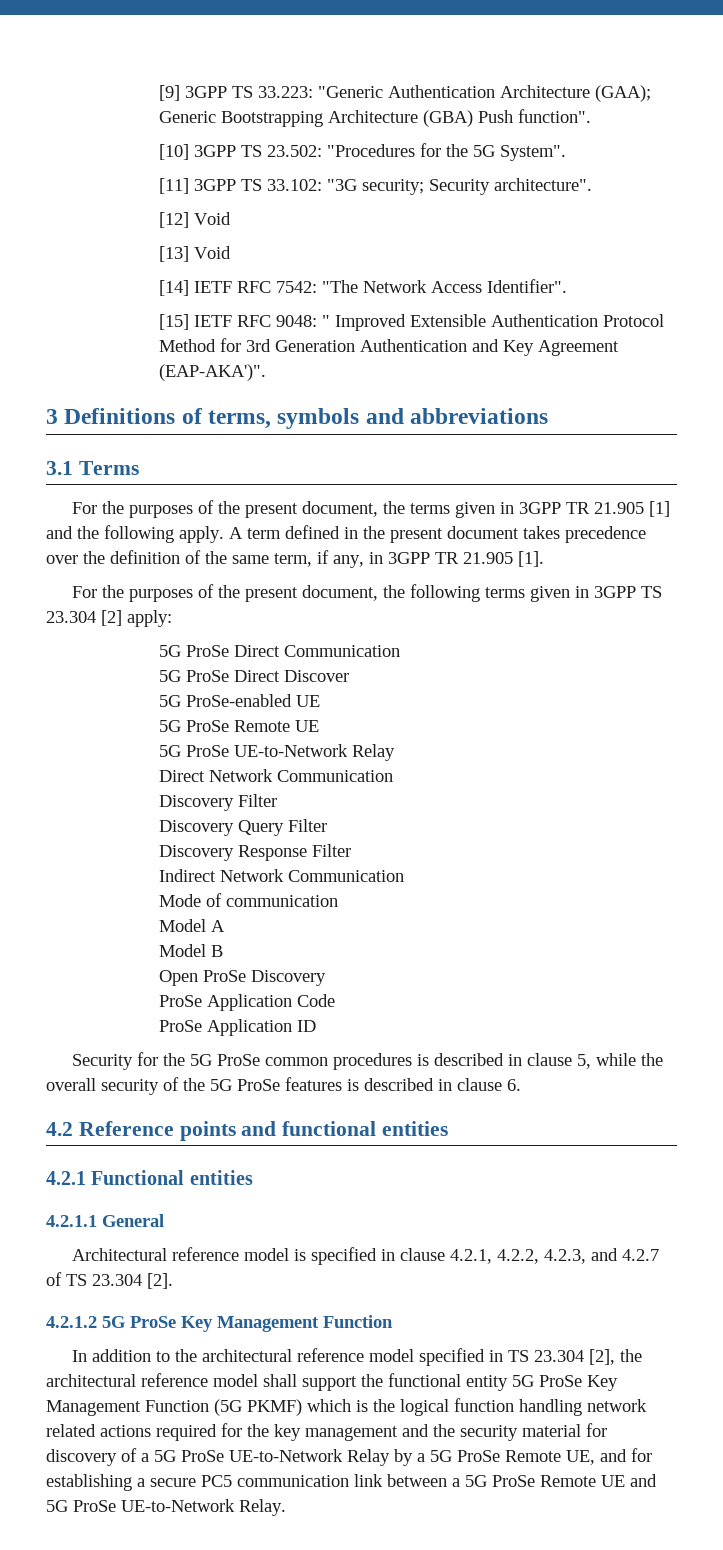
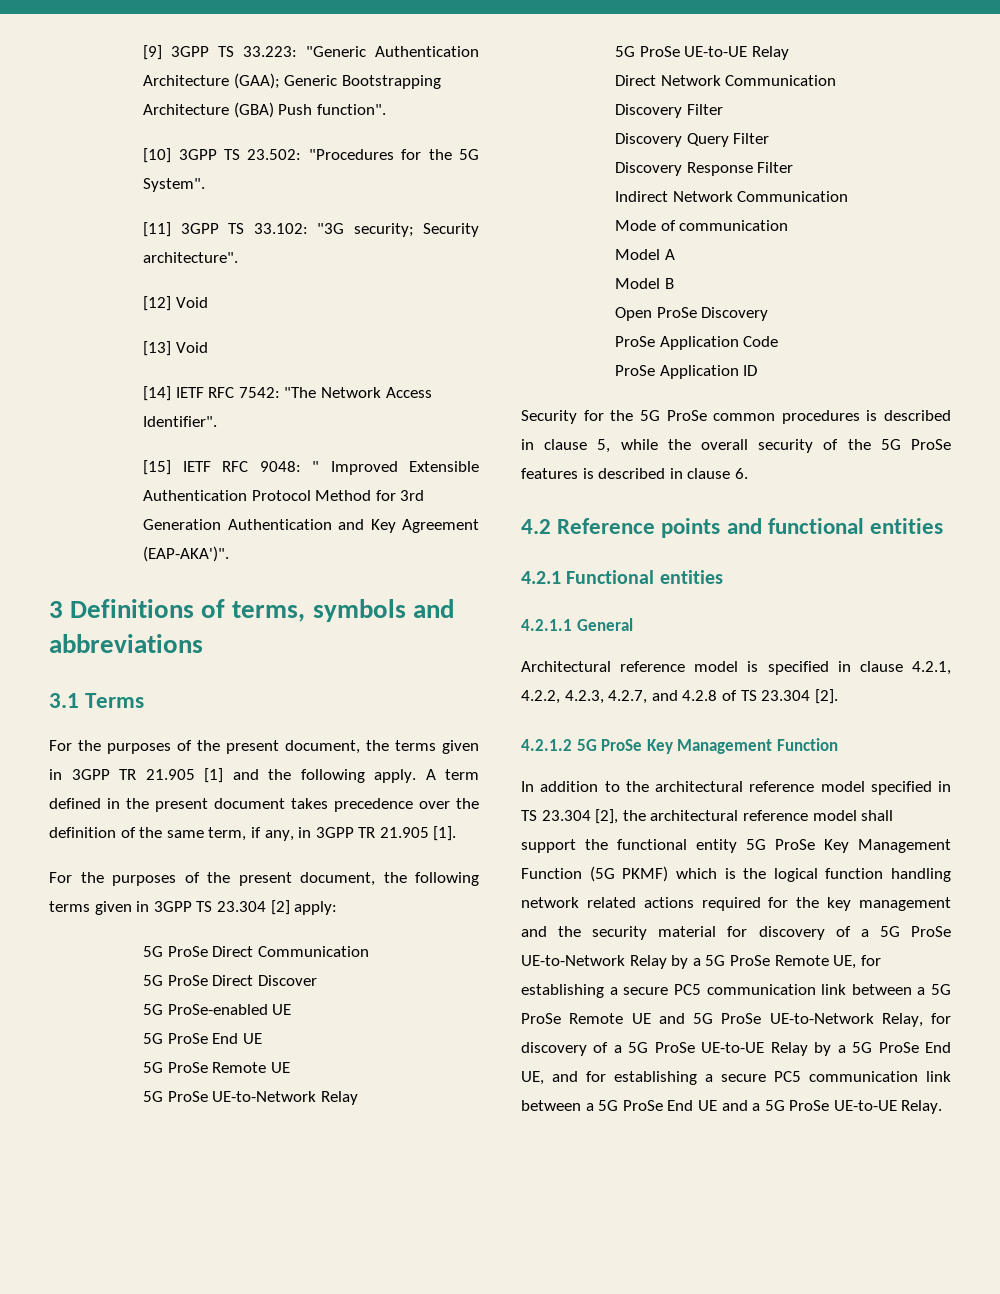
  5G ProSe-enabled UE
+ 5G ProSe End UE
  5G ProSe Remote UE
  5G ProSe UE-to-Network Relay
+ 5G ProSe UE-to-UE Relay
- Architectural reference model is specified in clause 4.2.1, 4.2.2, 4.2.3, and 4.2.7 of TS 23.304 [2].
+ Architectural reference model is specified in clause 4.2.1, 4.2.2, 4.2.3, 4.2.7, and 4.2.8 of TS 23.304 [2].
- In addition to the architectural reference model specified in TS 23.304 [2], the architectural reference model shall support the functional entity 5G ProSe Key Management Function (5G PKMF) which is the logical function handling network related actions required for the key management and the security material for discovery of a 5G ProSe UE-to-Network Relay by a 5G ProSe Remote UE, and for establishing a secure PC5 communication link between a 5G ProSe Remote UE and 5G ProSe UE-to-Network Relay.
+ In addition to the architectural reference model specified in TS 23.304 [2], the architectural reference model shall support the functional entity 5G ProSe Key Management Function (5G PKMF) which is the logical function handling network related actions required for the key management and the security material for discovery of a 5G ProSe UE-to-Network Relay by a 5G ProSe Remote UE, for establishing a secure PC5 communication link between a 5G ProSe Remote UE and 5G ProSe UE-to-Network Relay, for discovery of a 5G ProSe UE-to-UE Relay by a 5G ProSe End UE, and for establishing a secure PC5 communication link between a 5G ProSe End UE and a 5G ProSe UE-to-UE Relay.

